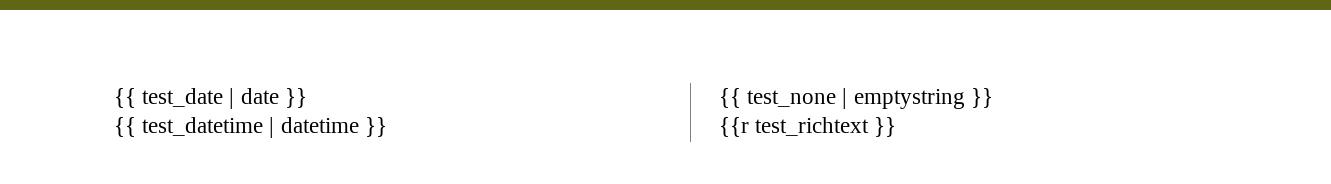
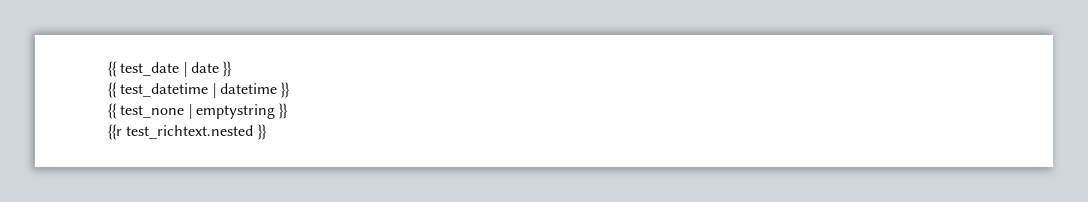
- {{r test_richtext }}
+ {{r test_richtext.nested }}

